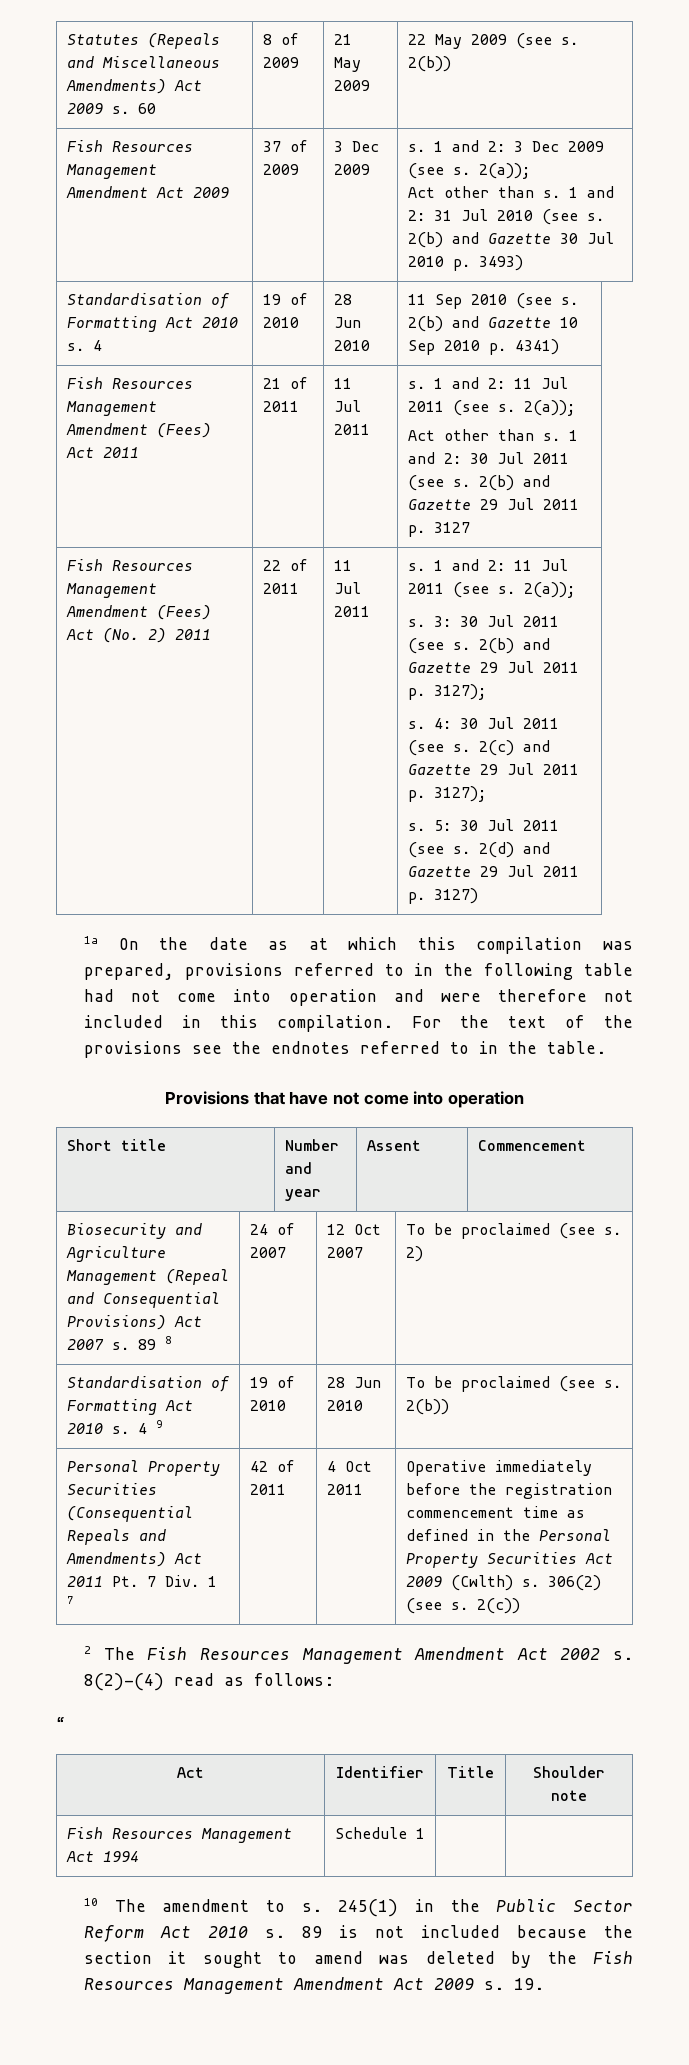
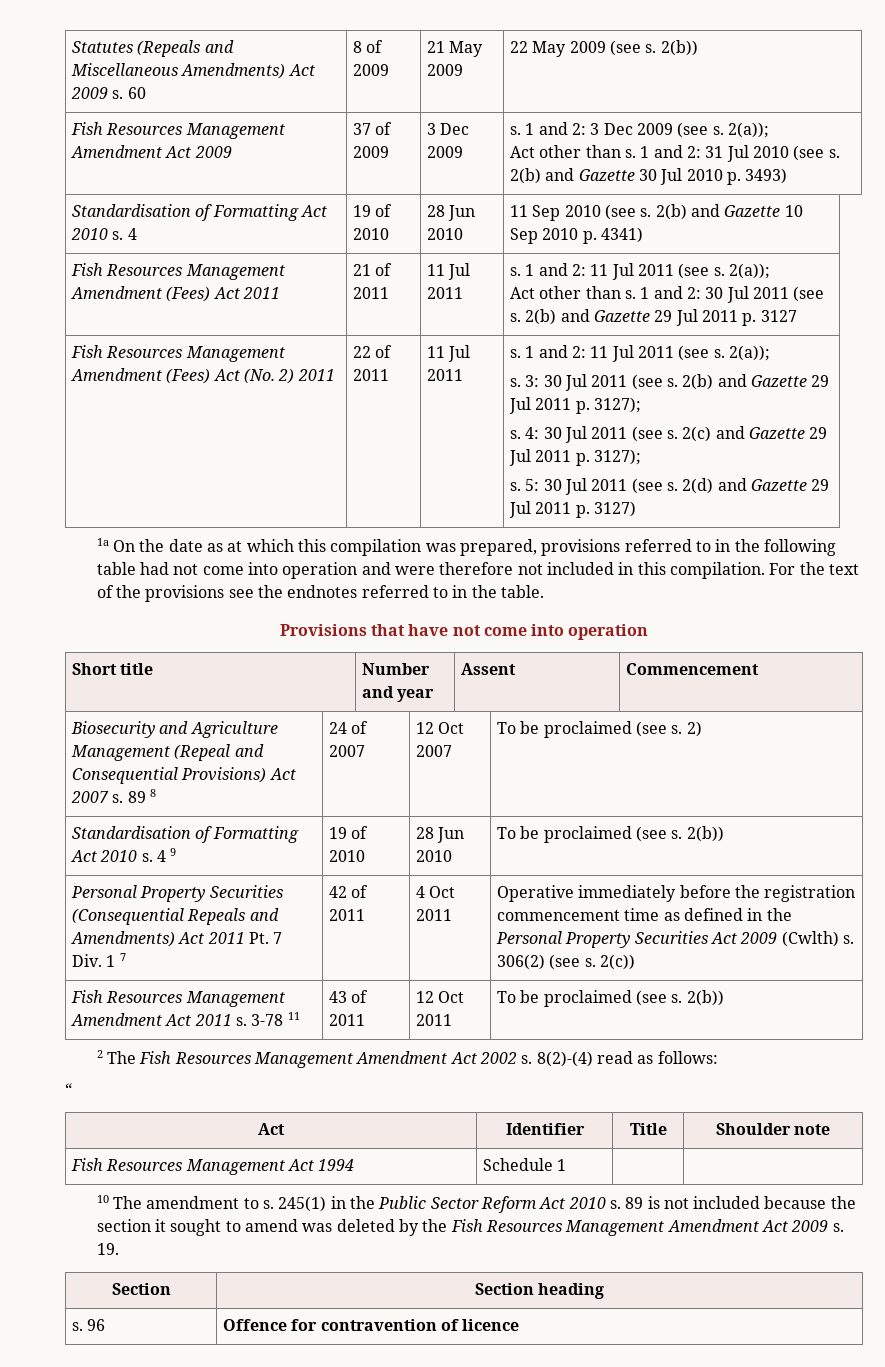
+ Fish Resources Management Amendment Act 2011 s. 3-78 11 | 43 of 2011 | 12 Oct 2011 | To be proclaimed (see s. 2(b))
+ Section | Section heading
+ s. 96 | Offence for contravention of licence

